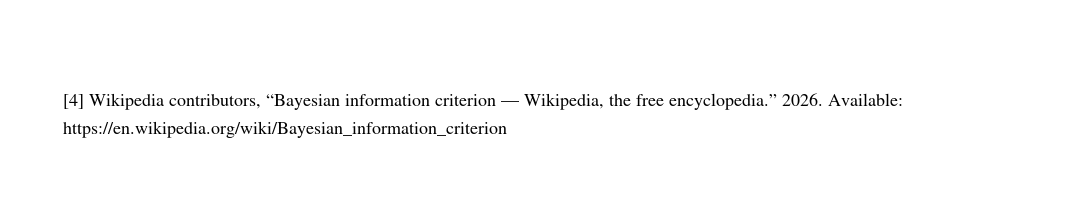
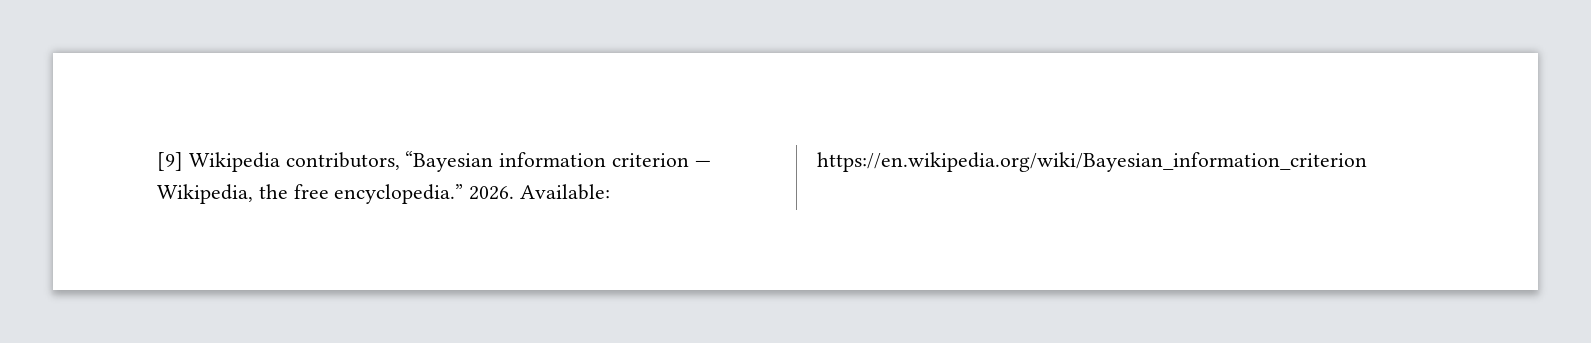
- [4] Wikipedia contributors, “Bayesian information criterion — Wikipedia, the free encyclopedia.”
+ [9] Wikipedia contributors, “Bayesian information criterion — Wikipedia, the free encyclopedia.”

